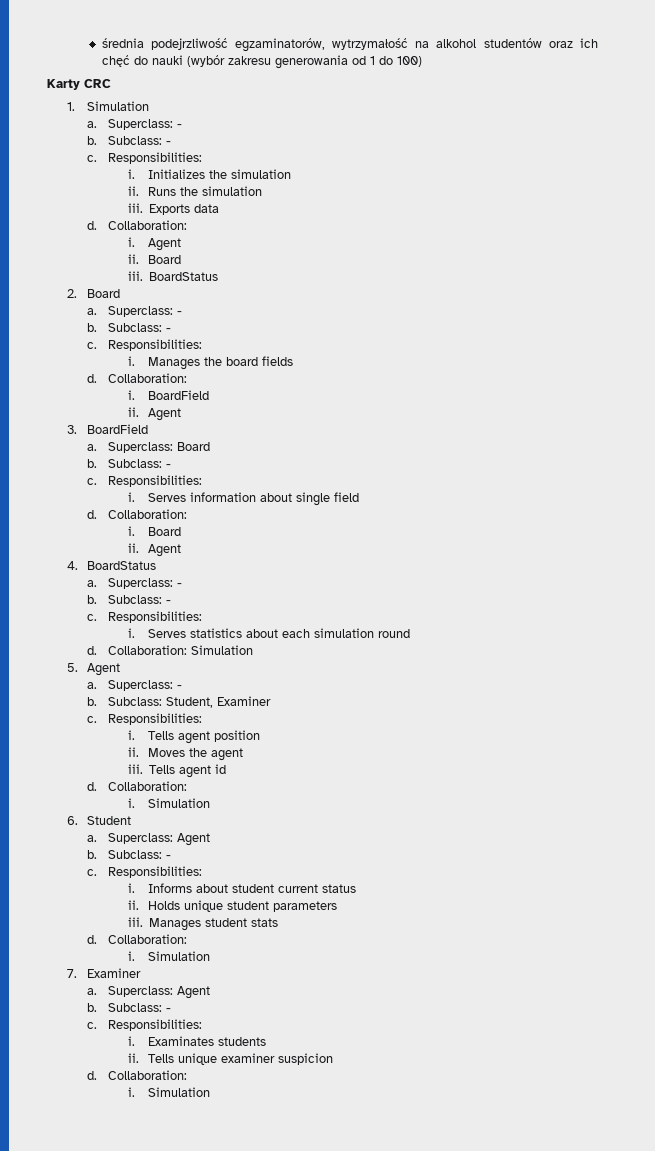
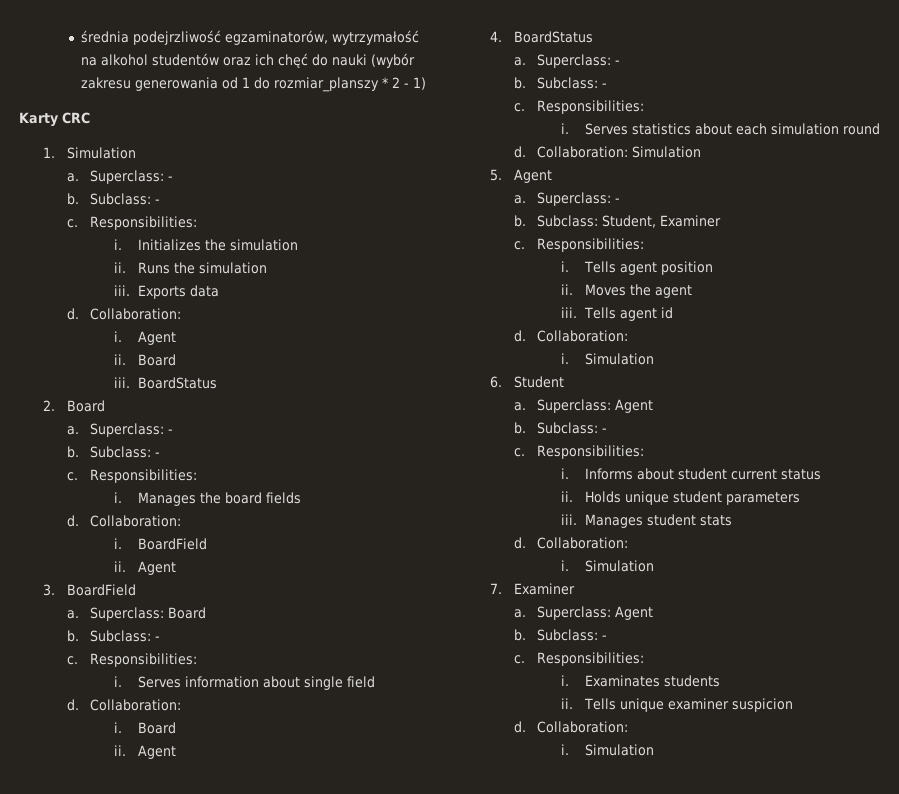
- średnia podejrzliwość egzaminatorów, wytrzymałość na alkohol studentów oraz ich chęć do nauki (wybór zakresu generowania od 1 do 100)
+ średnia podejrzliwość egzaminatorów, wytrzymałość na alkohol studentów oraz ich chęć do nauki (wybór zakresu generowania od 1 do rozmiar_planszy * 2 - 1)

